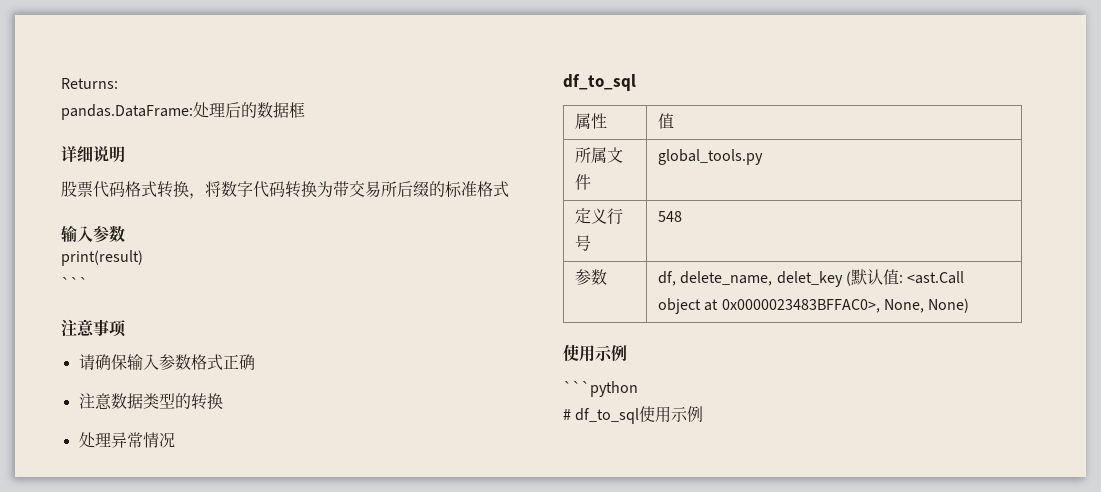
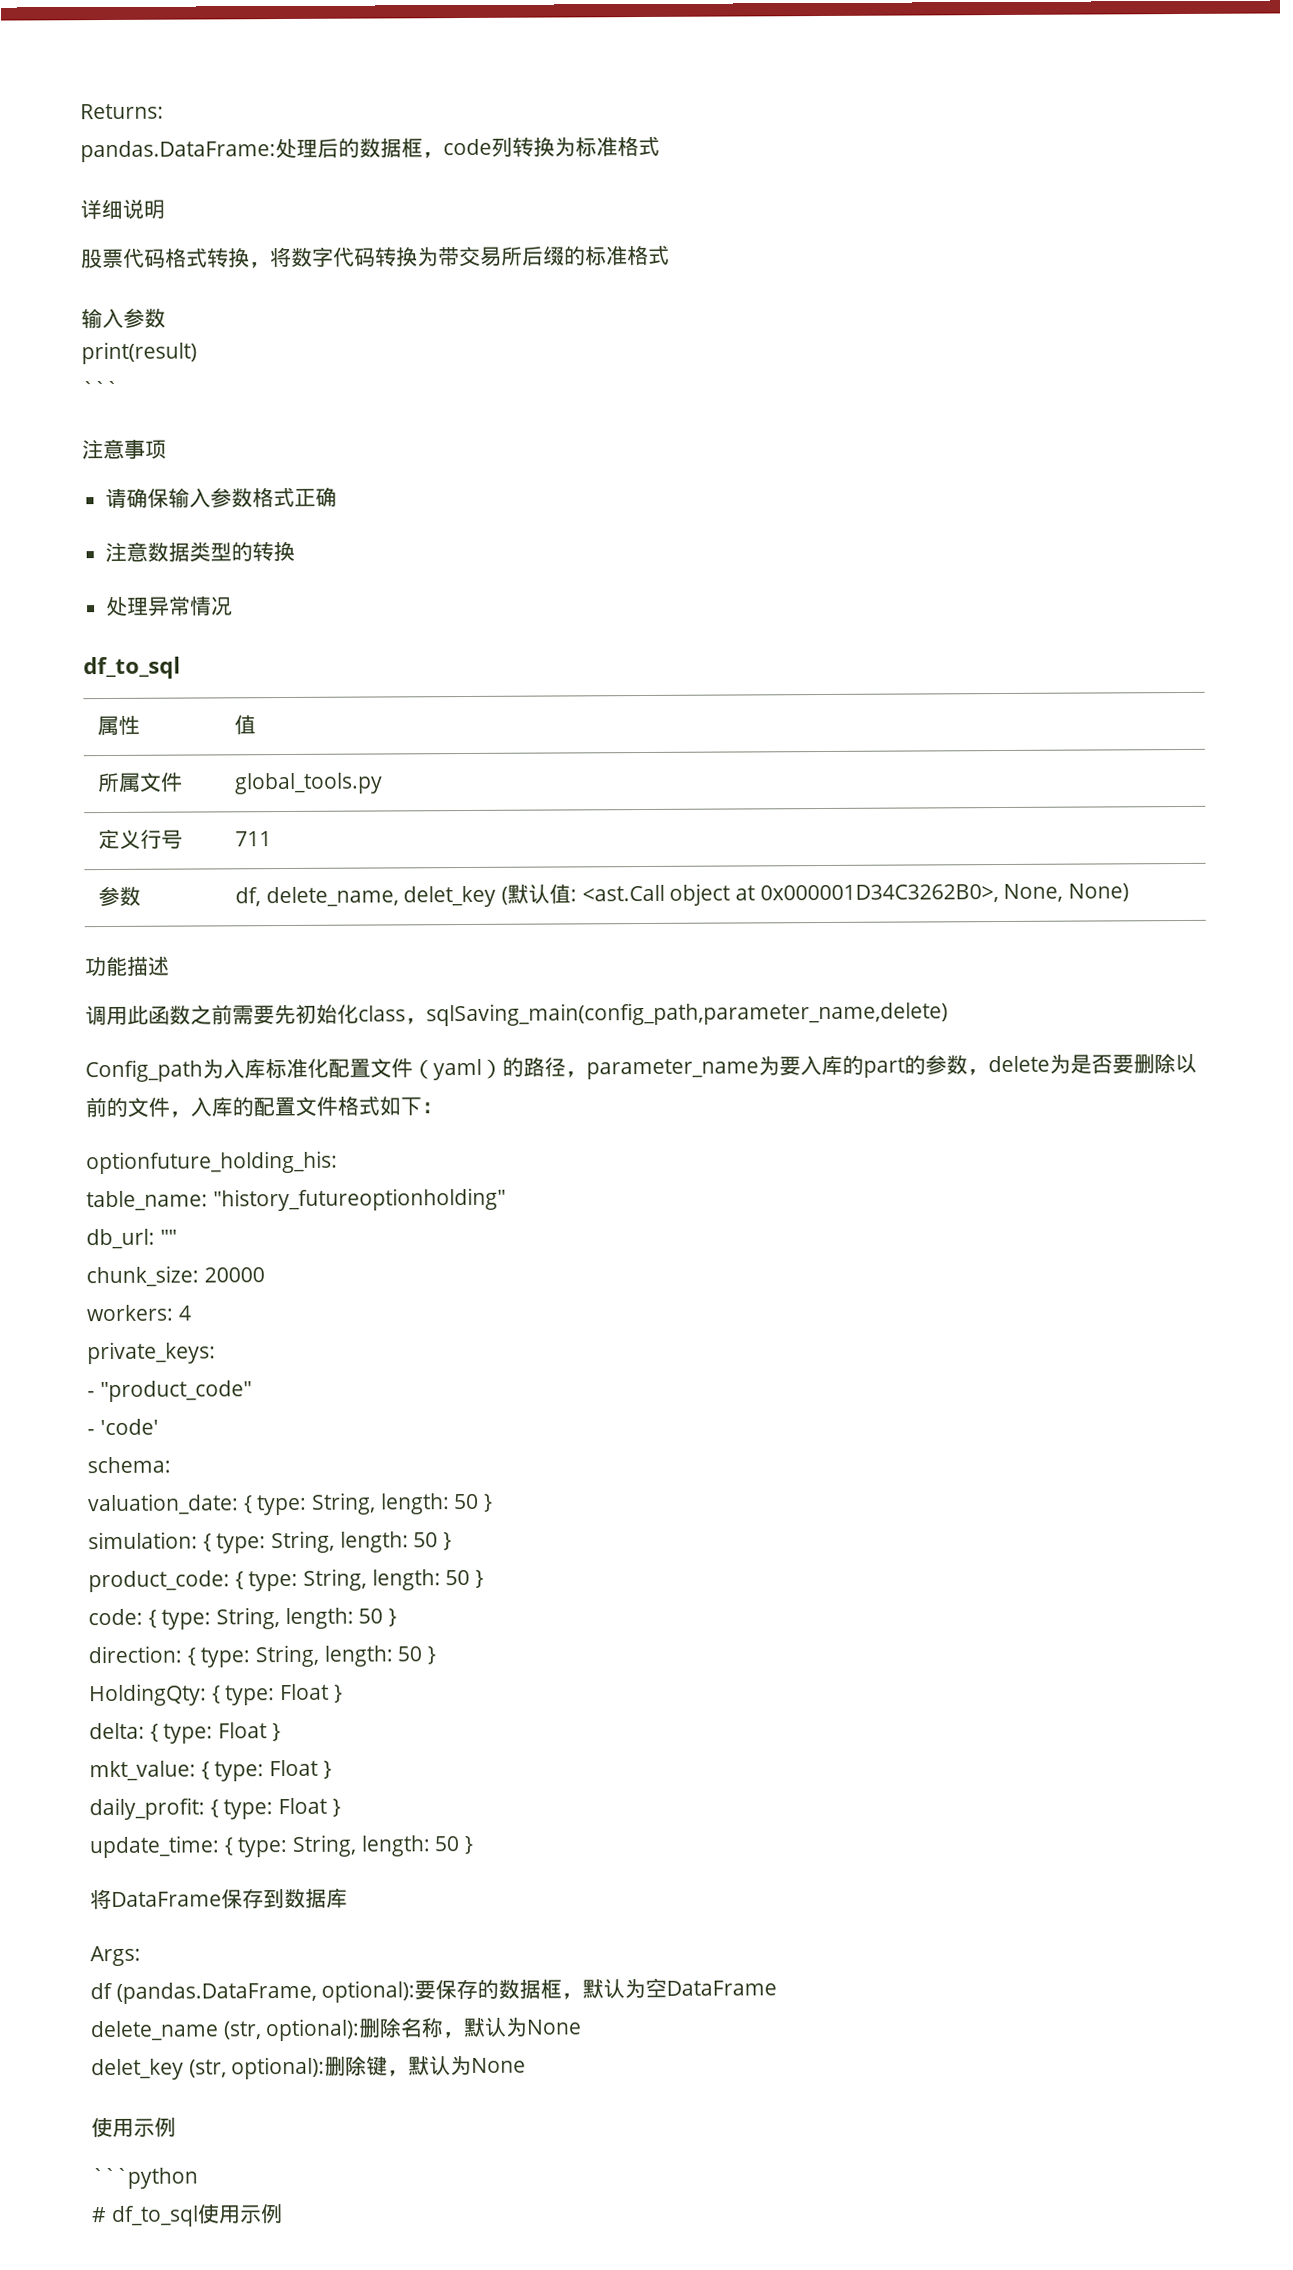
- pandas.DataFrame:处理后的数据框
+ pandas.DataFrame:处理后的数据框，code列转换为标准格式
- 定义行号 | 548
+ 定义行号 | 711
- 参数 | df, delete_name, delet_key (默认值: <ast.Call object at 0x0000023483BFFAC0>, None, None)
+ 参数 | df, delete_name, delet_key (默认值: <ast.Call object at 0x000001D34C3262B0>, None, None)
+ 功能描述
+ 调用此函数之前需要先初始化class，sqlSaving_main(config_path,parameter_name,delete)
+ Config_path为入库标准化配置文件（yaml）的路径，parameter_name为要入库的part的参数，delete为是否要删除以前的文件，入库的配置文件格式如下：
+ optionfuture_holding_his:
+ table_name: "history_futureoptionholding"
+ db_url: ""
+ chunk_size: 20000
+ workers: 4
+ private_keys:
+ - "product_code"
+ - 'code'
+ schema:
+ valuation_date: { type: String, length: 50 }
+ simulation: { type: String, length: 50 }
+ product_code: { type: String, length: 50 }
+ code: { type: String, length: 50 }
+ direction: { type: String, length: 50 }
+ HoldingQty: { type: Float }
+ delta: { type: Float }
+ mkt_value: { type: Float }
+ daily_profit: { type: Float }
+ update_time: { type: String, length: 50 }
+ 将DataFrame保存到数据库
+ Args:
+ df (pandas.DataFrame, optional):要保存的数据框，默认为空DataFrame
+ delete_name (str, optional):删除名称，默认为None
+ delet_key (str, optional):删除键，默认为None

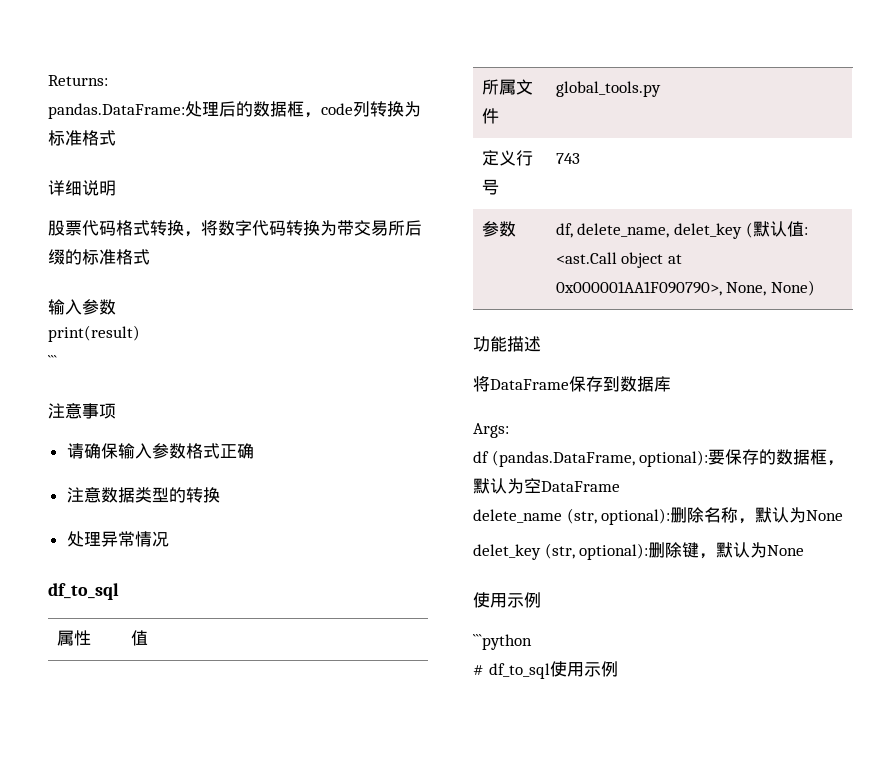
- 定义行号 | 711
+ 定义行号 | 743
- 参数 | df, delete_name, delet_key (默认值: <ast.Call object at 0x000001D34C3262B0>, None, None)
+ 参数 | df, delete_name, delet_key (默认值: <ast.Call object at 0x000001AA1F090790>, None, None)
- 调用此函数之前需要先初始化class，sqlSaving_main(config_path,parameter_name,delete)
- Config_path为入库标准化配置文件（yaml）的路径，parameter_name为要入库的part的参数，delete为是否要删除以前的文件，入库的配置文件格式如下：
- optionfuture_holding_his:
- table_name: "history_futureoptionholding"
- db_url: ""
- chunk_size: 20000
- workers: 4
- private_keys:
- - "product_code"
- - 'code'
- schema:
- valuation_date: { type: String, length: 50 }
- simulation: { type: String, length: 50 }
- product_code: { type: String, length: 50 }
- code: { type: String, length: 50 }
- direction: { type: String, length: 50 }
- HoldingQty: { type: Float }
- delta: { type: Float }
- mkt_value: { type: Float }
- daily_profit: { type: Float }
- update_time: { type: String, length: 50 }

